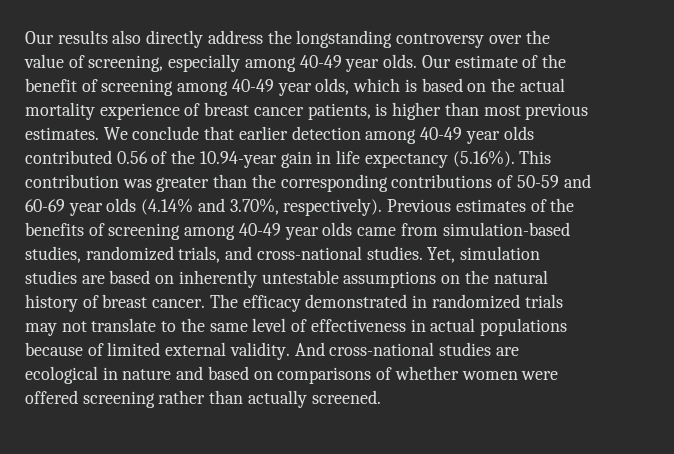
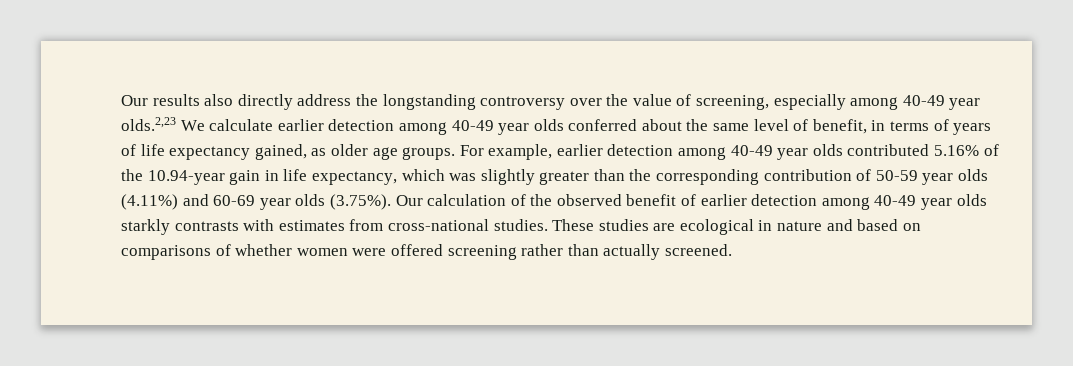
- Our results also directly address the longstanding controversy over the value of screening, especially among 40-49 year olds. Our estimate of the benefit of screening among 40-49 year olds, which is based on the actual mortality experience of breast cancer patients, is higher than most previous estimates. We conclude that earlier detection among 40-49 year olds contributed 0.56 of the 10.94-year gain in life expectancy (5.16%). This contribution was greater than the corresponding contributions of 50-59 and 60-69 year olds (4.14% and 3.70%, respectively). Previous estimates of the benefits of screening among 40-49 year olds came from simulation-based studies, randomized trials, and cross-national studies. Yet, simulation studies are based on inherently untestable assumptions on the natural history of breast cancer. The efficacy demonstrated in randomized trials may not translate to the same level of effectiveness in actual populations because of limited external validity. And cross-national studies are ecological in nature and based on comparisons of whether women were offered screening rather than actually screened.
+ Our results also directly address the longstanding controversy over the value of screening, especially among 40-49 year olds.2,23 We calculate earlier detection among 40-49 year olds conferred about the same level of benefit, in terms of years of life expectancy gained, as older age groups. For example, earlier detection among 40-49 year olds contributed 5.16% of the 10.94-year gain in life expectancy, which was slightly greater than the corresponding contribution of 50-59 year olds (4.11%) and 60-69 year olds (3.75%). Our calculation of the observed benefit of earlier detection among 40-49 year olds starkly contrasts with estimates from cross-national studies. These studies are ecological in nature and based on comparisons of whether women were offered screening rather than actually screened.

